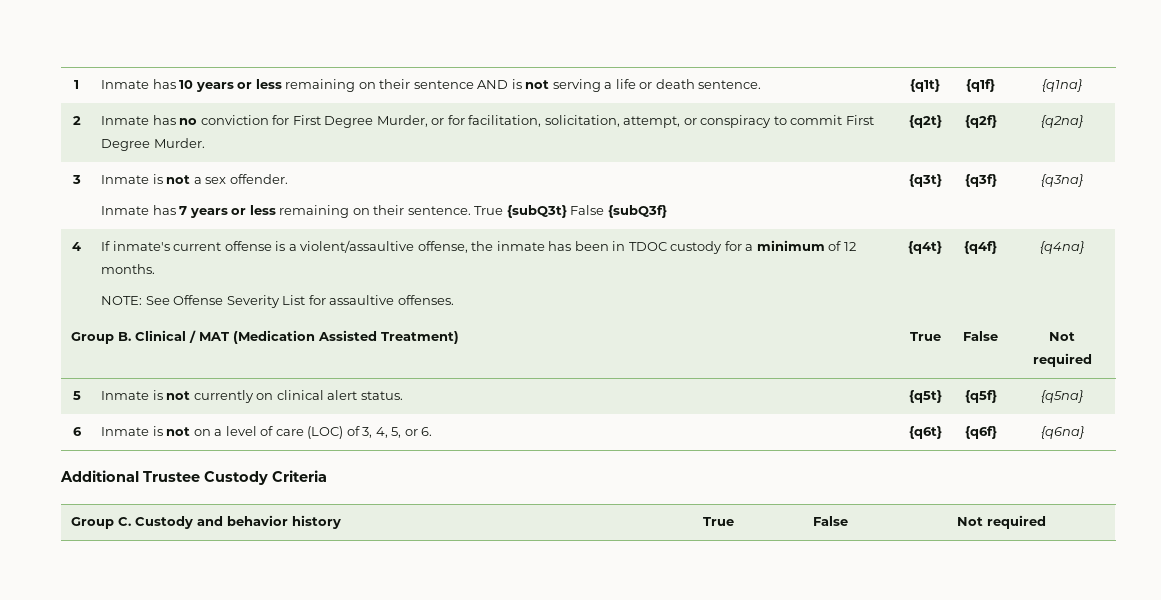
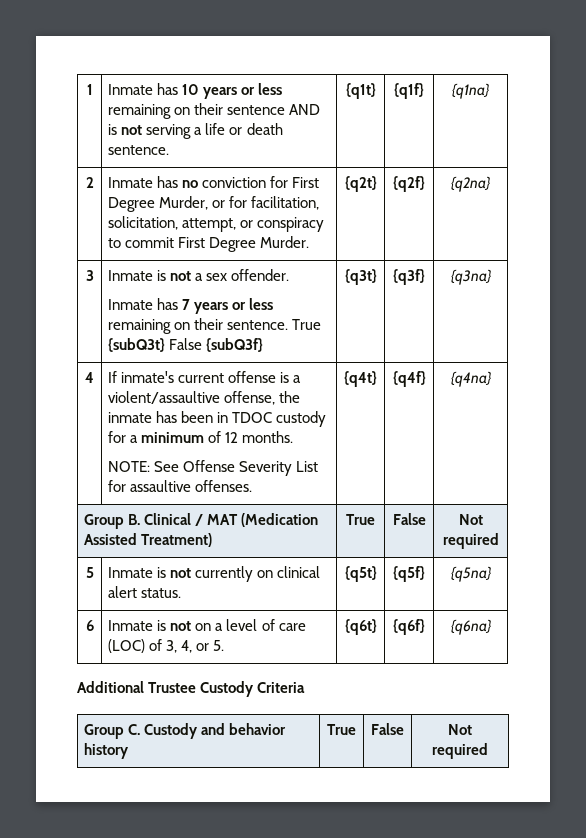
- 6 | Inmate is not on a level of care (LOC) of 3, 4, 5, or 6. | {q6t} | {q6f} | {q6na}
+ 6 | Inmate is not on a level of care (LOC) of 3, 4, or 5. | {q6t} | {q6f} | {q6na}

